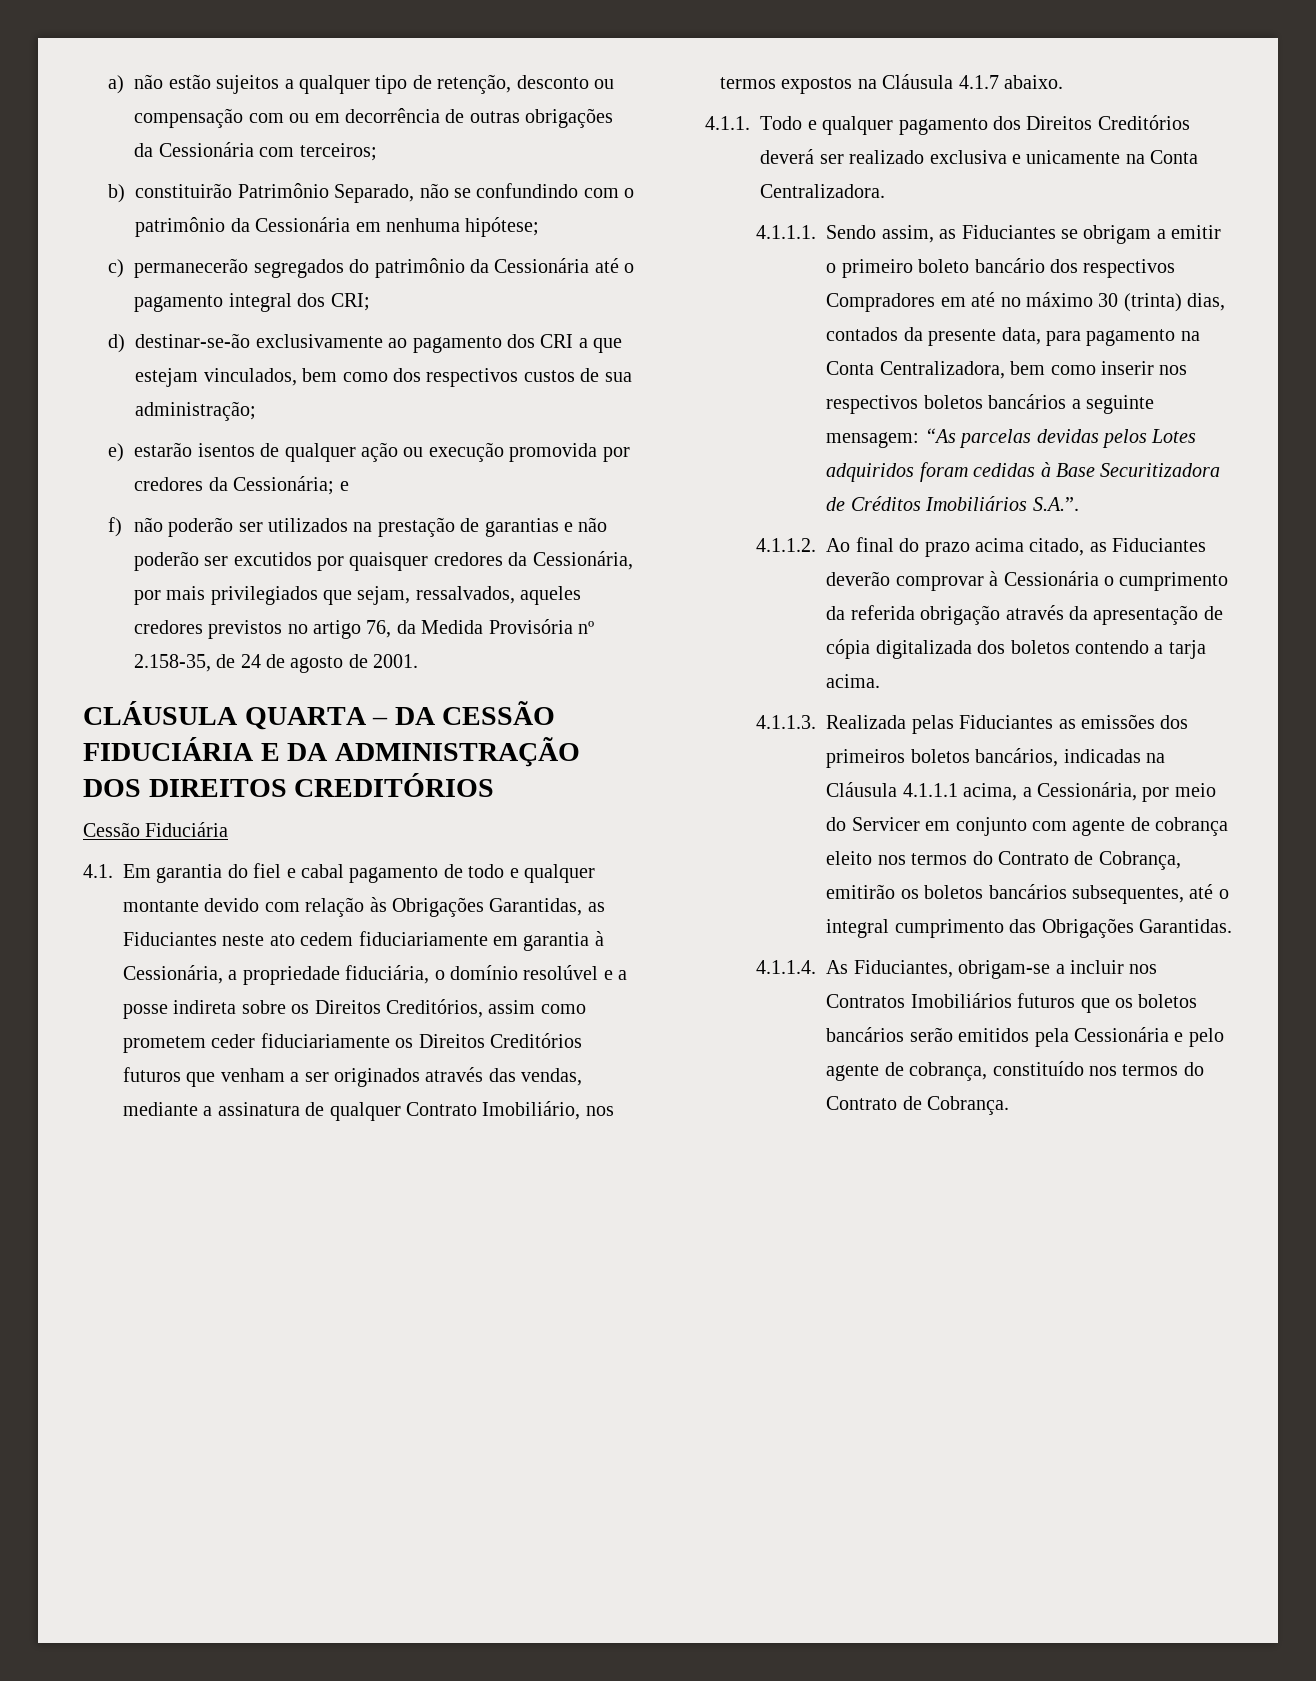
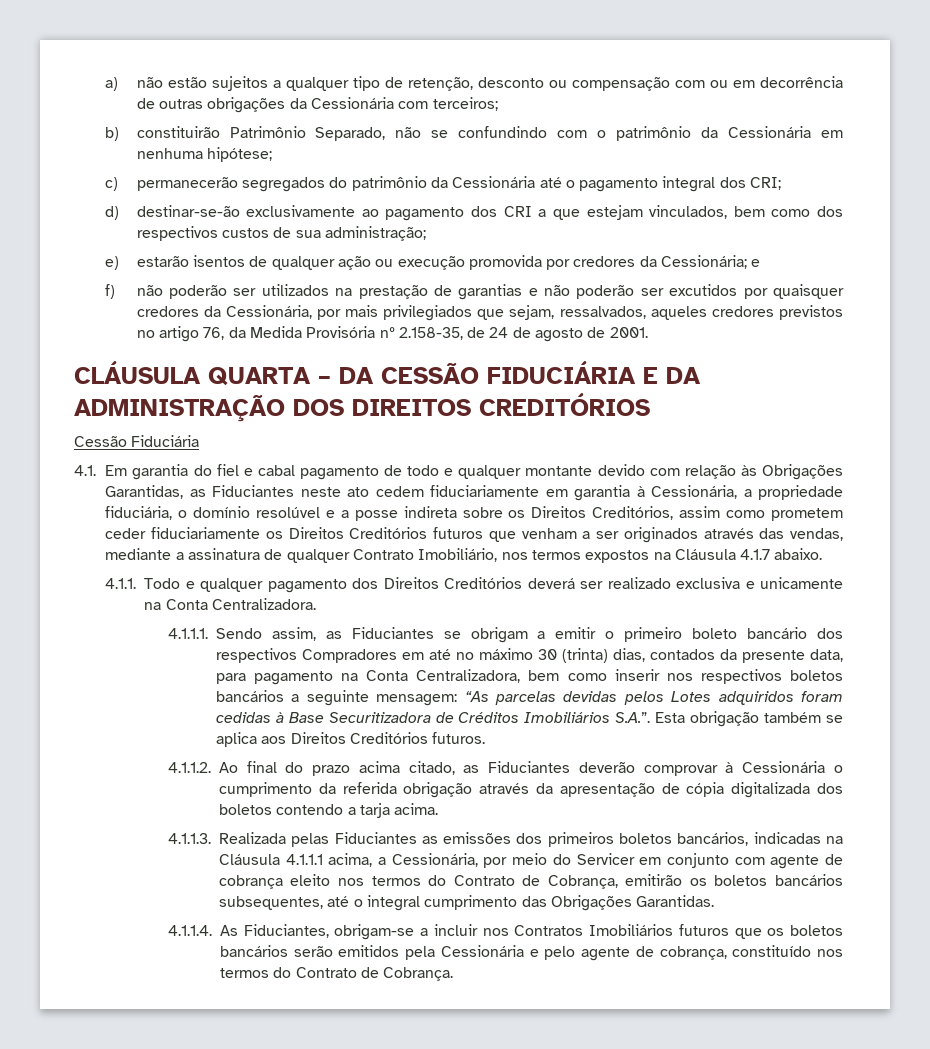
- 4.1.1.1. Sendo assim, as Fiduciantes se obrigam a emitir o primeiro boleto bancário dos respectivos Compradores em até no máximo 30 (trinta) dias, contados da presente data, para pagamento na Conta Centralizadora, bem como inserir nos respectivos boletos bancários a seguinte mensagem: “As parcelas devidas pelos Lotes adquiridos foram cedidas à Base Securitizadora de Créditos Imobiliários S.A.”.
+ 4.1.1.1. Sendo assim, as Fiduciantes se obrigam a emitir o primeiro boleto bancário dos respectivos Compradores em até no máximo 30 (trinta) dias, contados da presente data, para pagamento na Conta Centralizadora, bem como inserir nos respectivos boletos bancários a seguinte mensagem: “As parcelas devidas pelos Lotes adquiridos foram cedidas à Base Securitizadora de Créditos Imobiliários S.A.”. Esta obrigação também se aplica aos Direitos Creditórios futuros.

